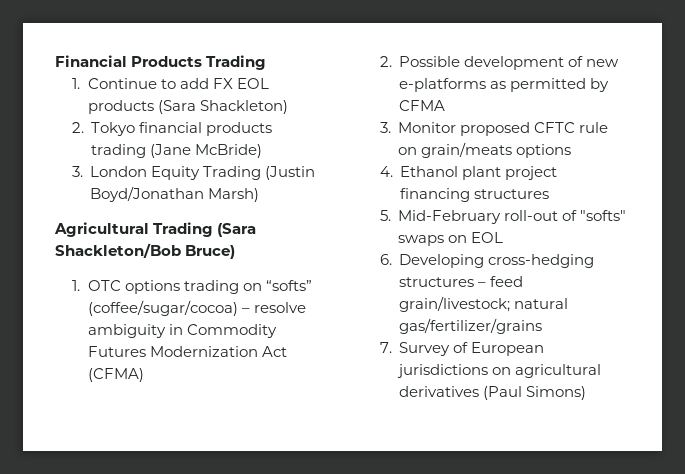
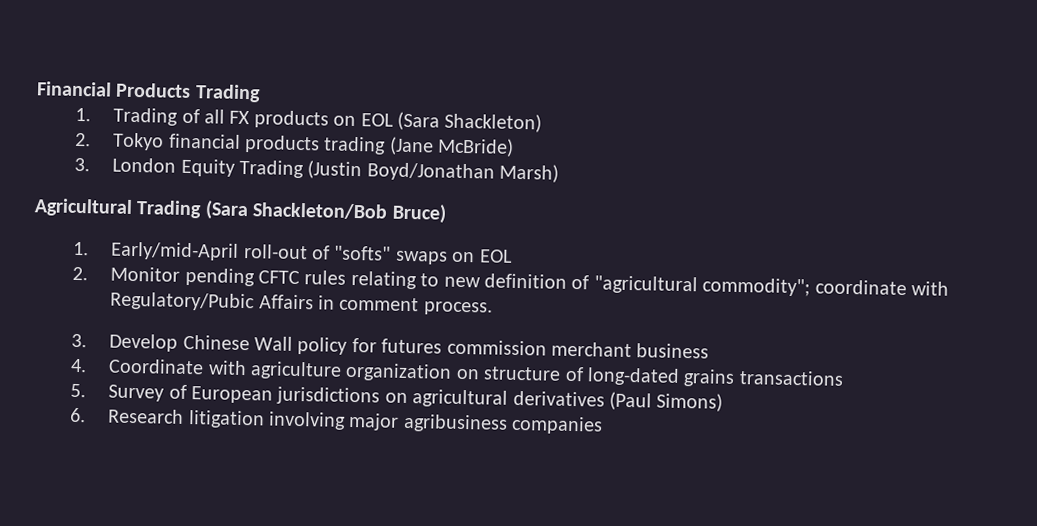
- 1. Continue to add FX EOL products (Sara Shackleton)
+ 1. Trading of all FX products on EOL (Sara Shackleton)
- 1. OTC options trading on “softs” (coffee/sugar/cocoa) – resolve ambiguity in Commodity Futures Modernization Act (CFMA)
- 2. Possible development of new e-platforms as permitted by CFMA
- 3. Monitor proposed CFTC rule on grain/meats options
- 4. Ethanol plant project financing structures
- 5. Mid-February roll-out of "softs" swaps on EOL
+ 1. Early/mid-April roll-out of "softs" swaps on EOL
- 6. Developing cross-hedging structures – feed grain/livestock; natural gas/fertilizer/grains
- 7. Survey of European jurisdictions on agricultural derivatives (Paul Simons)
+ 2. Monitor pending CFTC rules relating to new definition of "agricultural commodity"; coordinate with Regulatory/Pubic Affairs in comment process.
+ 3. Develop Chinese Wall policy for futures commission merchant business
+ 4. Coordinate with agriculture organization on structure of long-dated grains transactions
+ 5. Survey of European jurisdictions on agricultural derivatives (Paul Simons)
+ 6. Research litigation involving major agribusiness companies

